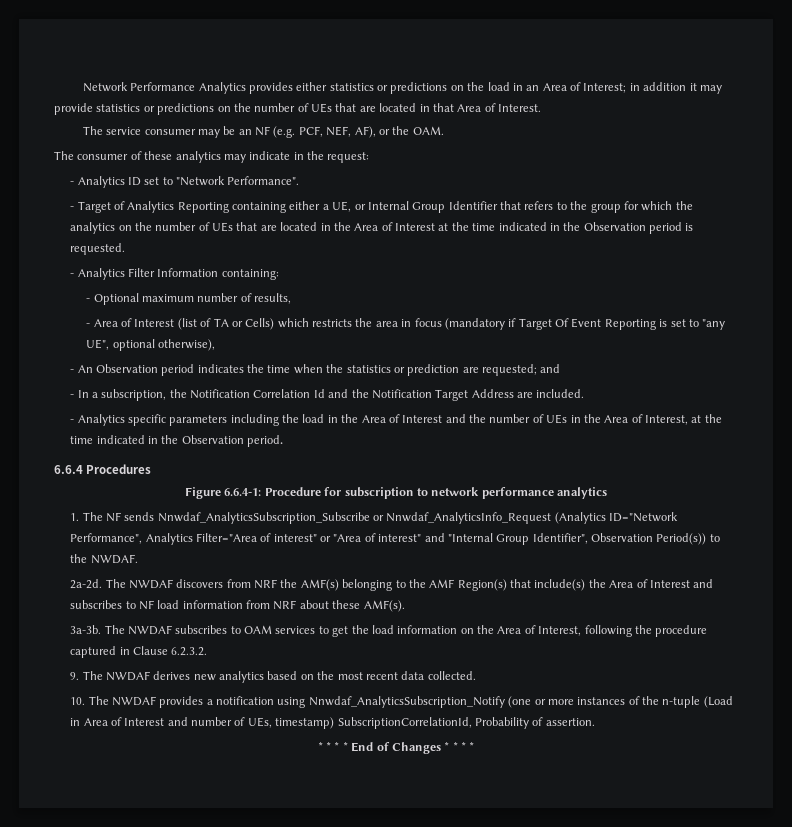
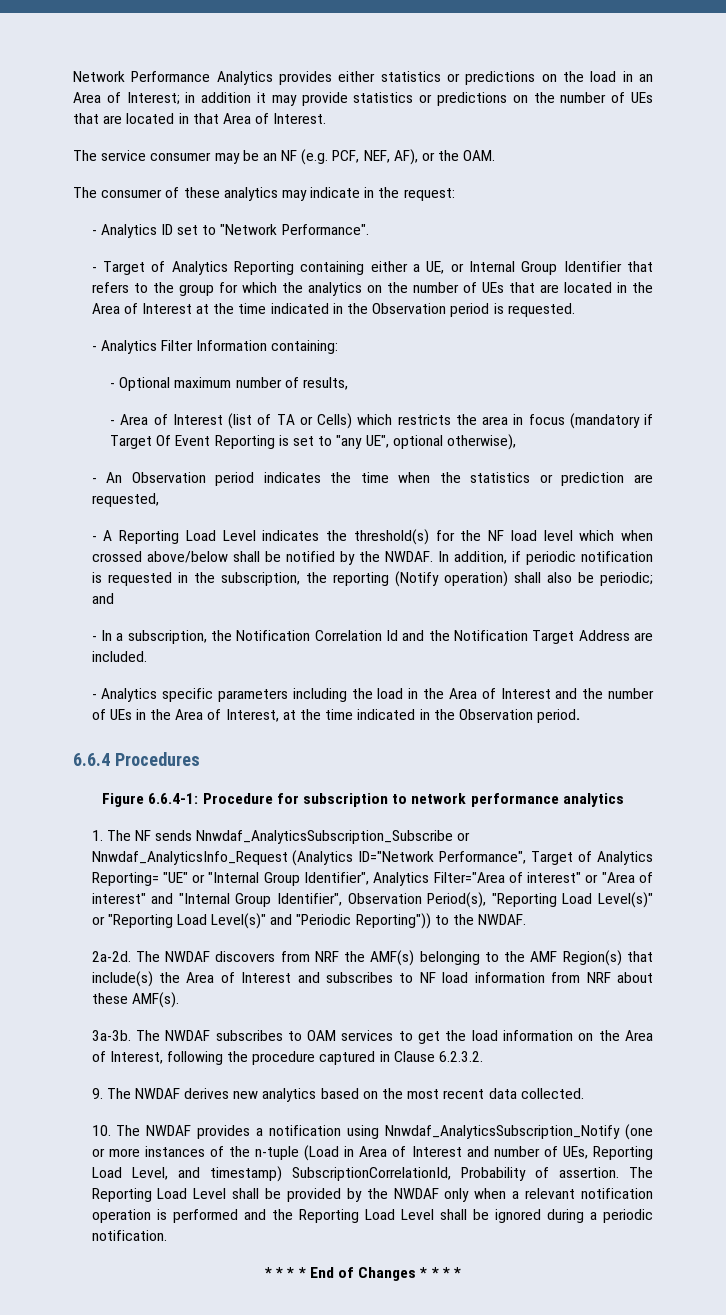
- - An Observation period indicates the time when the statistics or prediction are requested; and
+ - An Observation period indicates the time when the statistics or prediction are requested,
+ - A Reporting Load Level indicates the threshold(s) for the NF load level which when crossed above/below shall be notified by the NWDAF. In addition, if periodic notification is requested in the subscription, the reporting (Notify operation) shall also be periodic; and
- 1. The NF sends Nnwdaf_AnalyticsSubscription_Subscribe or Nnwdaf_AnalyticsInfo_Request (Analytics ID="Network Performance", Analytics Filter="Area of interest" or "Area of interest" and "Internal Group Identifier", Observation Period(s)) to the NWDAF.
+ 1. The NF sends Nnwdaf_AnalyticsSubscription_Subscribe or Nnwdaf_AnalyticsInfo_Request (Analytics ID="Network Performance", Target of Analytics Reporting= "UE" or "Internal Group Identifier", Analytics Filter="Area of interest" or "Area of interest" and "Internal Group Identifier", Observation Period(s), "Reporting Load Level(s)" or "Reporting Load Level(s)" and "Periodic Reporting")) to the NWDAF.
- 10. The NWDAF provides a notification using Nnwdaf_AnalyticsSubscription_Notify (one or more instances of the n-tuple (Load in Area of Interest and number of UEs, timestamp) SubscriptionCorrelationId, Probability of assertion.
+ 10. The NWDAF provides a notification using Nnwdaf_AnalyticsSubscription_Notify (one or more instances of the n-tuple (Load in Area of Interest and number of UEs, Reporting Load Level, and timestamp) SubscriptionCorrelationId, Probability of assertion. The Reporting Load Level shall be provided by the NWDAF only when a relevant notification operation is performed and the Reporting Load Level shall be ignored during a periodic notification.

